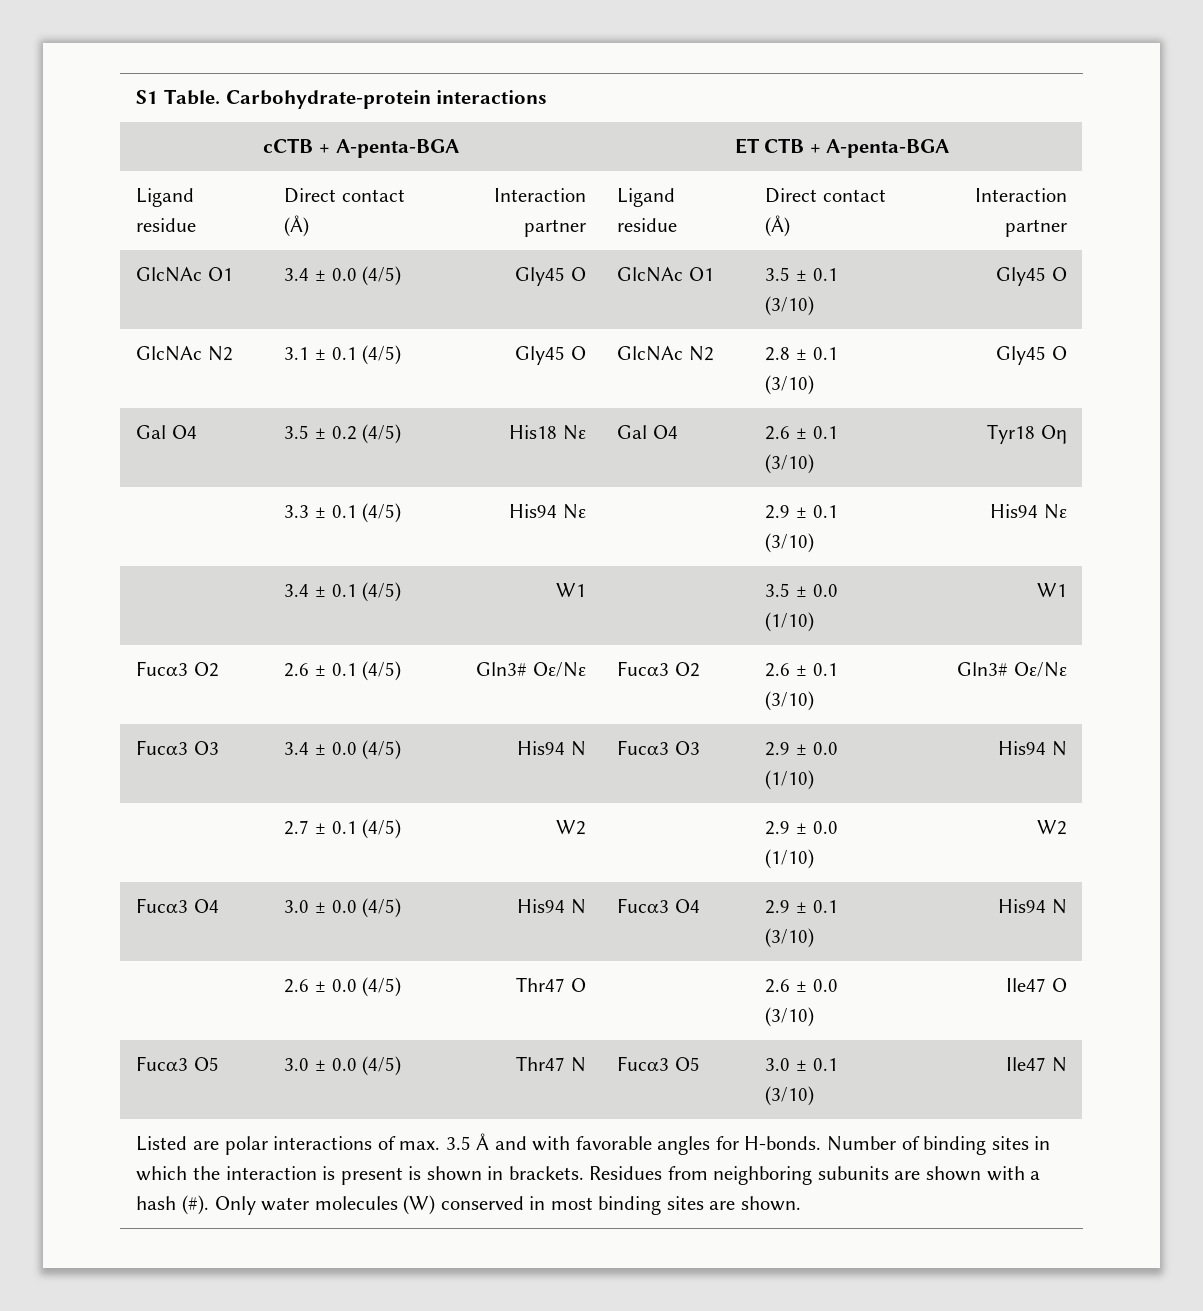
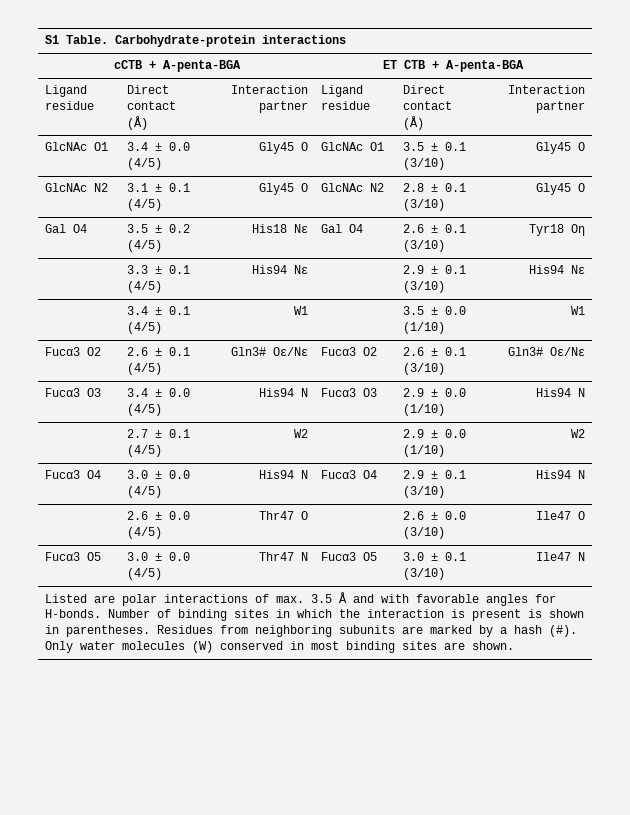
- Number of binding sites in which the interaction is present is shown in brackets.
+ Number of binding sites in which the interaction is present is shown in parentheses.
- Residues from neighboring subunits are shown with a hash (#).
+ Residues from neighboring subunits are marked by a hash (#).

